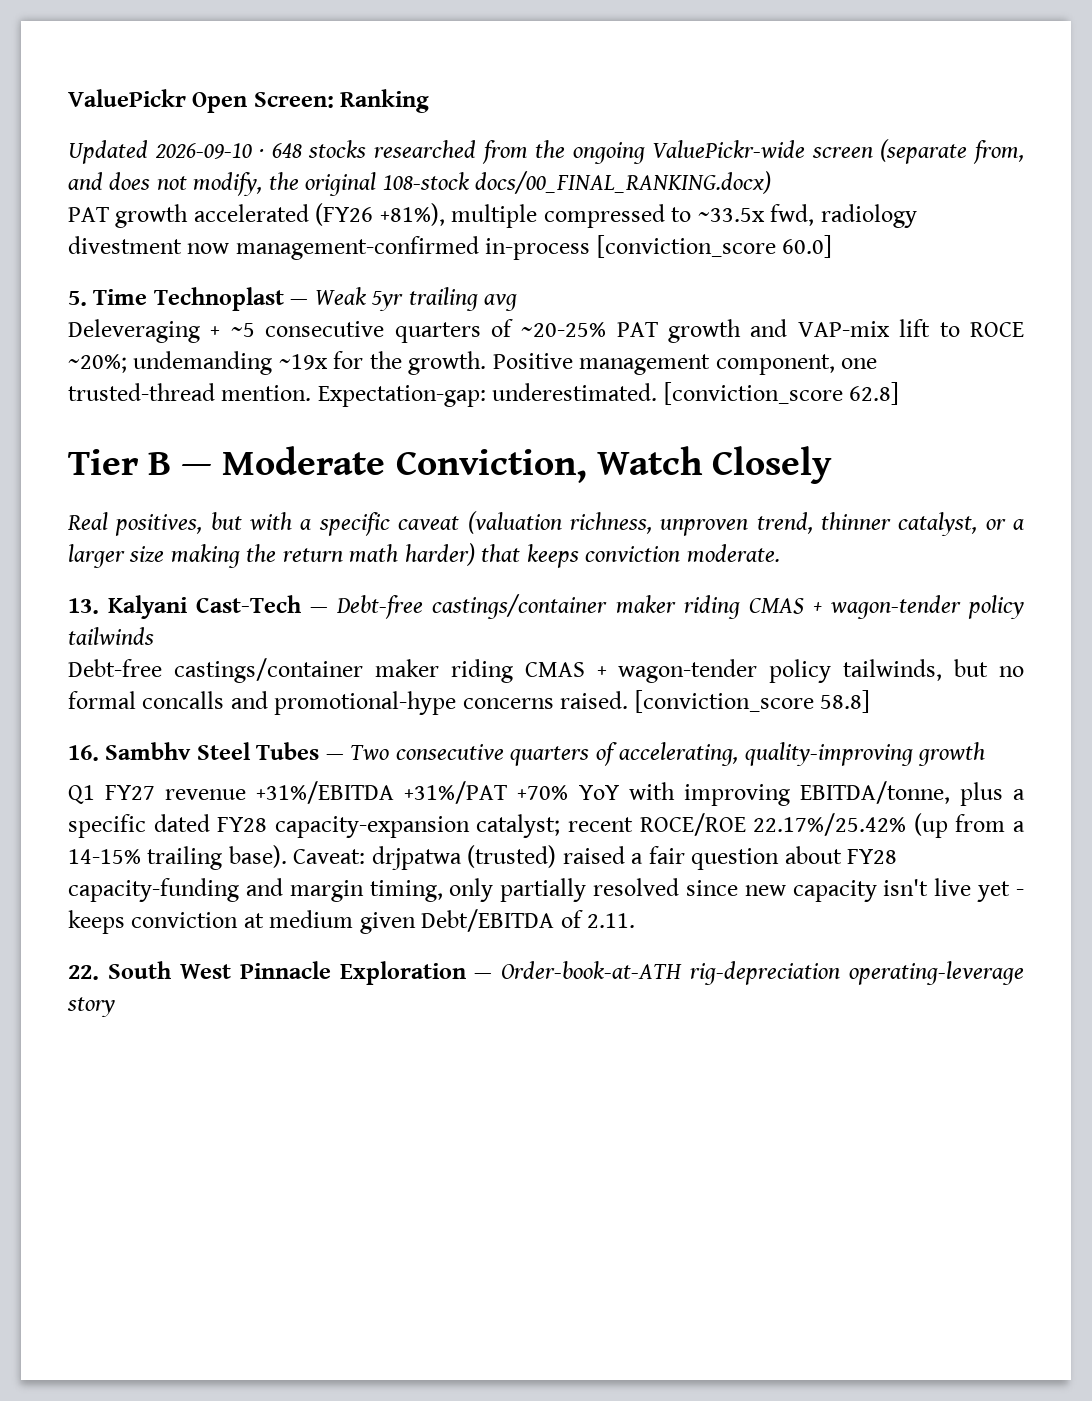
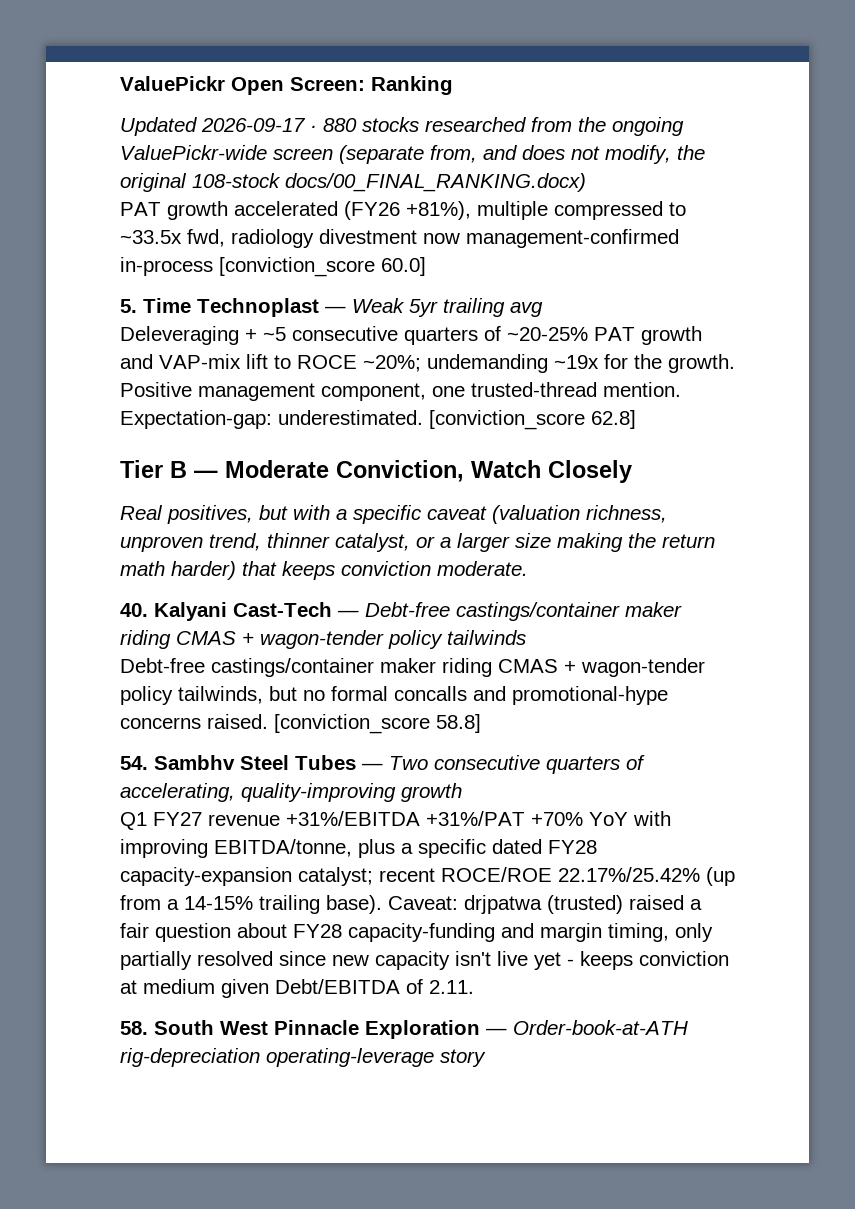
- Updated 2026-09-10 · 648 stocks researched from the ongoing ValuePickr-wide screen (separate from, and does not modify, the original 108-stock docs/00_FINAL_RANKING.docx)
+ Updated 2026-09-17 · 880 stocks researched from the ongoing ValuePickr-wide screen (separate from, and does not modify, the original 108-stock docs/00_FINAL_RANKING.docx)
- 13. Kalyani Cast-Tech — Debt-free castings/container maker riding CMAS + wagon-tender policy tailwinds
+ 40. Kalyani Cast-Tech — Debt-free castings/container maker riding CMAS + wagon-tender policy tailwinds
- 16. Sambhv Steel Tubes — Two consecutive quarters of accelerating, quality-improving growth
+ 54. Sambhv Steel Tubes — Two consecutive quarters of accelerating, quality-improving growth
- 22. South West Pinnacle Exploration — Order-book-at-ATH rig-depreciation operating-leverage story
+ 58. South West Pinnacle Exploration — Order-book-at-ATH rig-depreciation operating-leverage story

